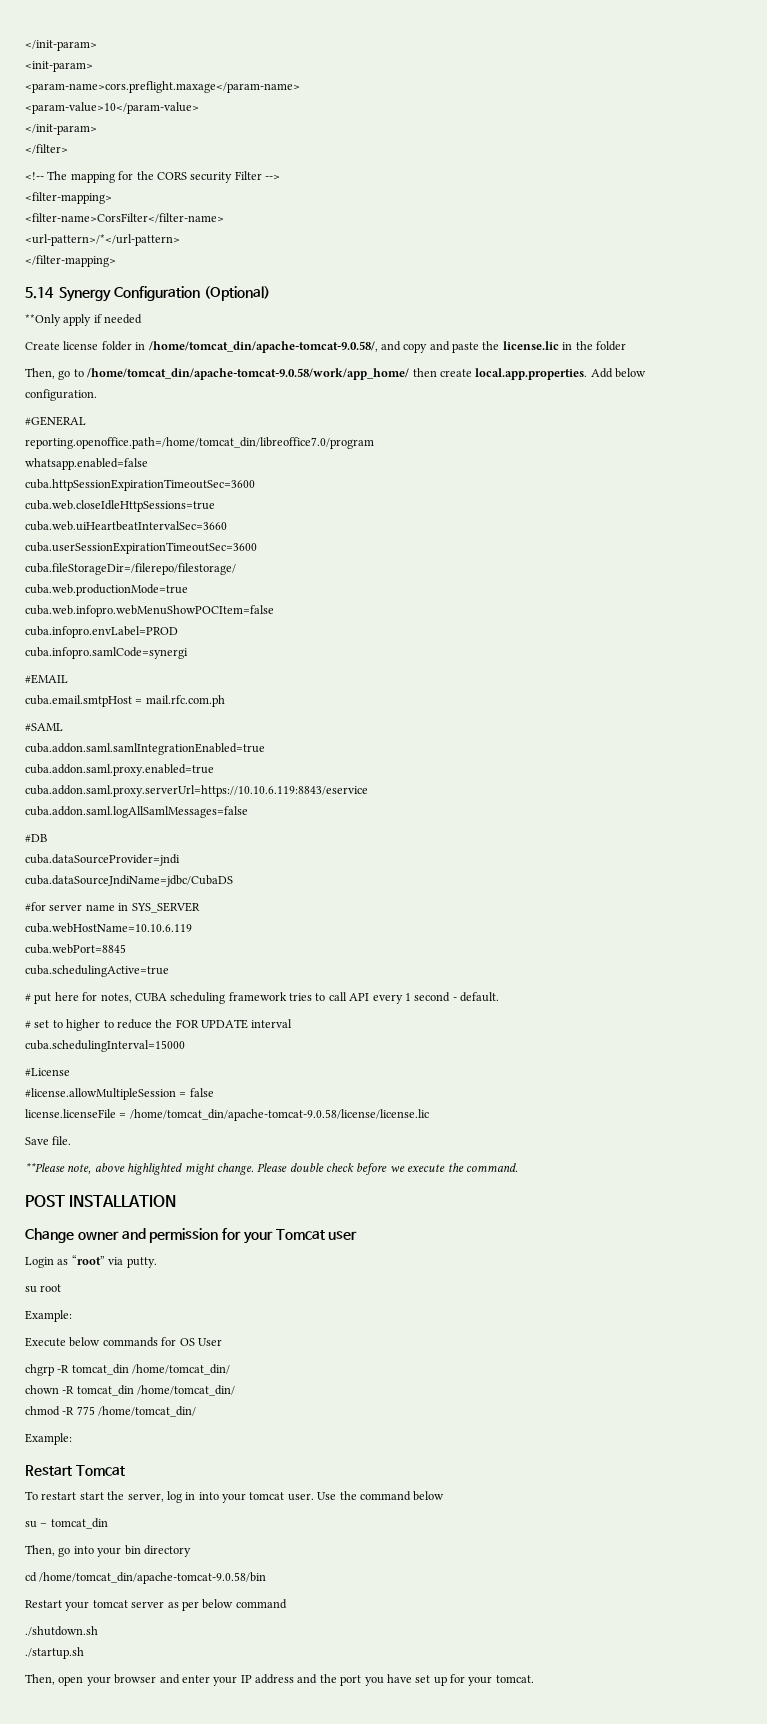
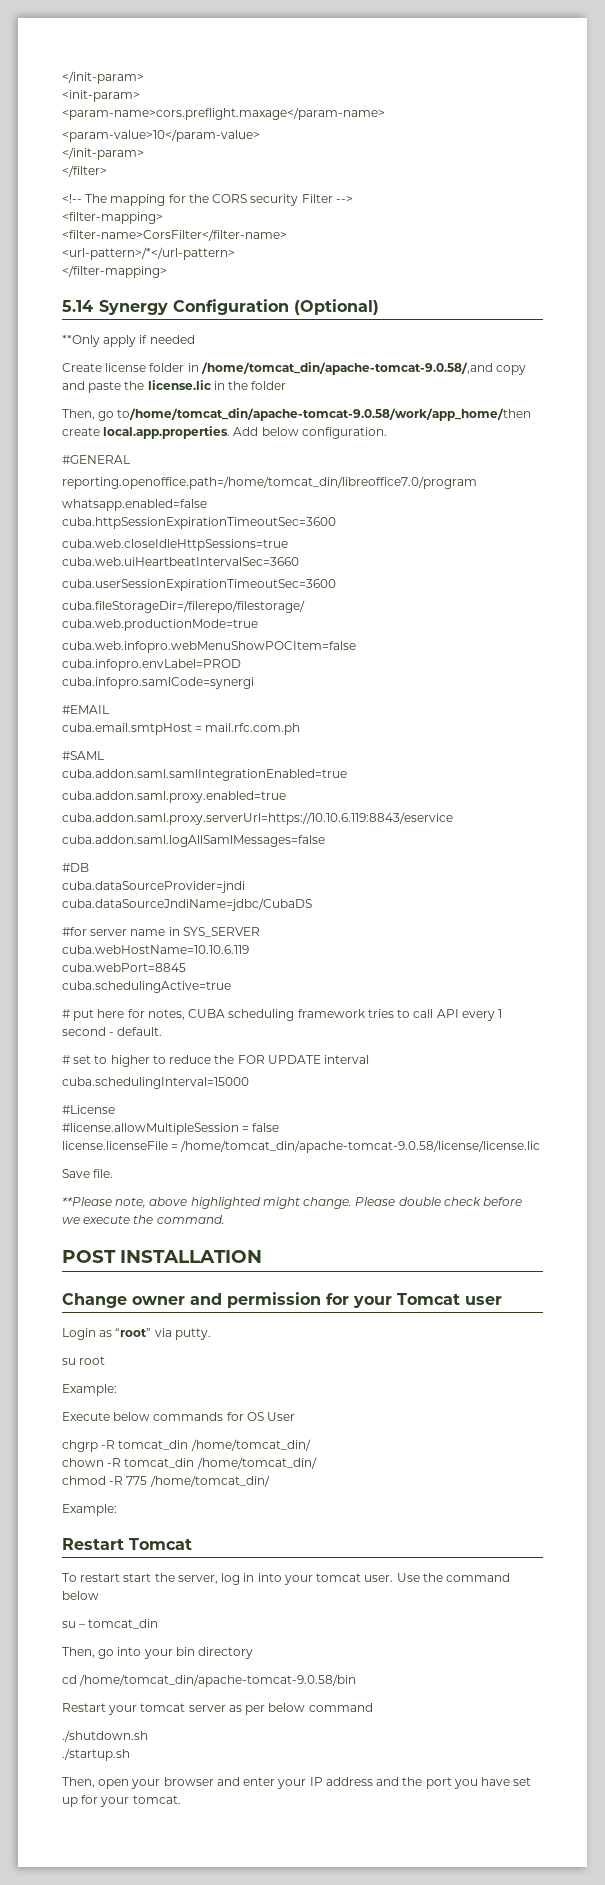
- Create license folder in /home/tomcat_din/apache-tomcat-9.0.58/, and copy and paste the license.lic in the folder
+ Create license folder in /home/tomcat_din/apache-tomcat-9.0.58/,and copy and paste the license.lic in the folder
- Then, go to /home/tomcat_din/apache-tomcat-9.0.58/work/app_home/ then create local.app.properties. Add below configuration.
+ Then, go to/home/tomcat_din/apache-tomcat-9.0.58/work/app_home/then create local.app.properties. Add below configuration.

